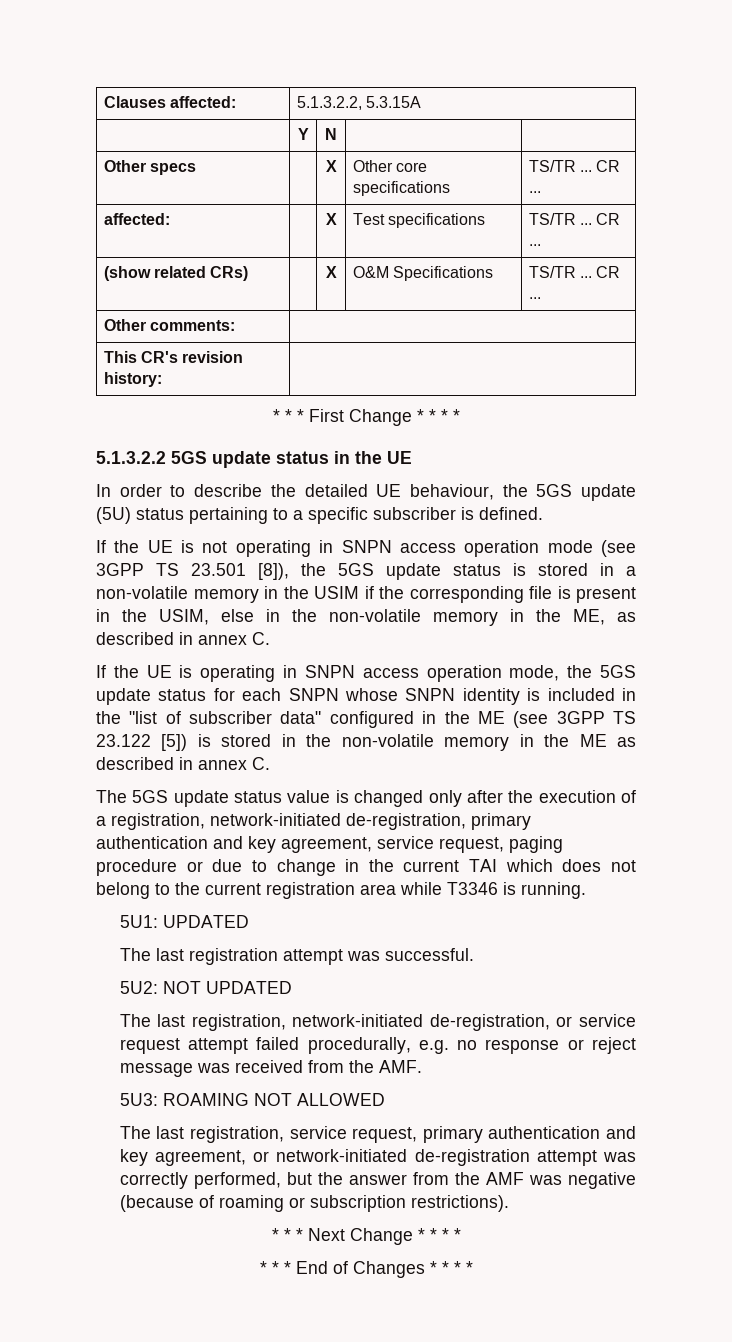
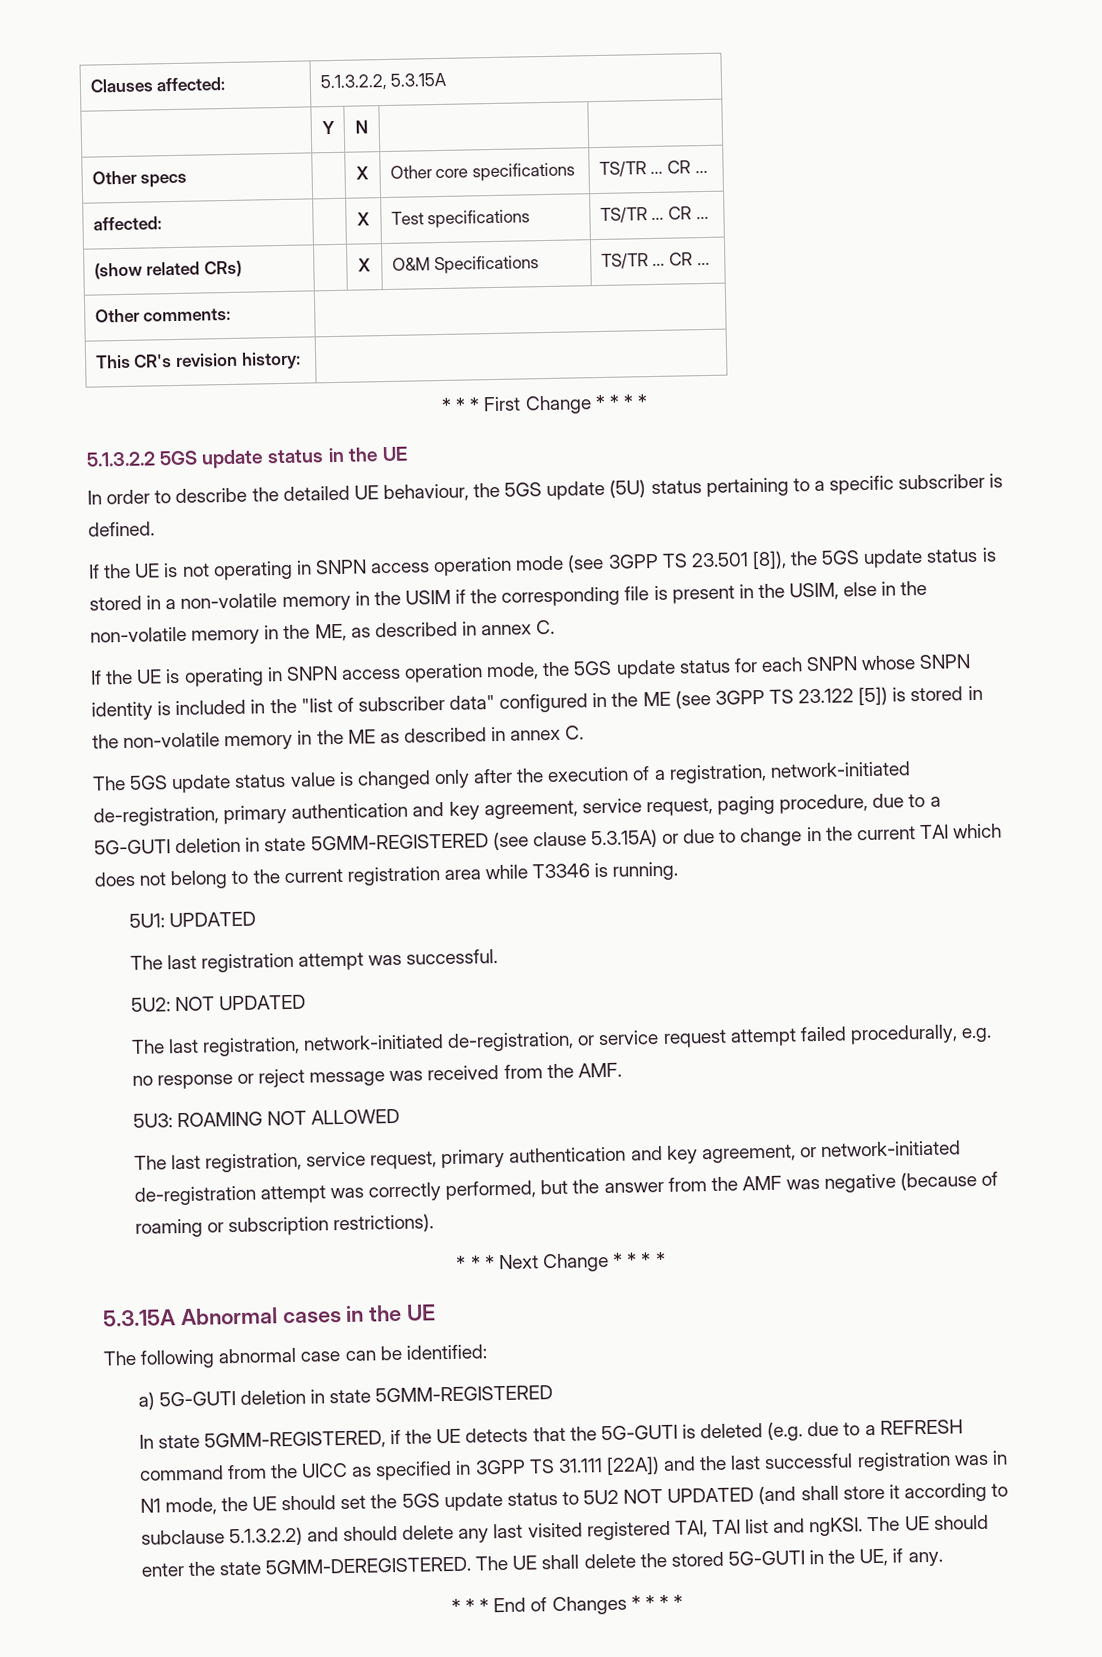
- The 5GS update status value is changed only after the execution of a registration, network-initiated de-registration, primary authentication and key agreement, service request, paging procedure or due to change in the current TAI which does not belong to the current registration area while T3346 is running.
+ The 5GS update status value is changed only after the execution of a registration, network-initiated de-registration, primary authentication and key agreement, service request, paging procedure, due to a 5G-GUTI deletion in state 5GMM-REGISTERED (see clause 5.3.15A) or due to change in the current TAI which does not belong to the current registration area while T3346 is running.
+ 5.3.15A Abnormal cases in the UE
+ The following abnormal case can be identified:
+ a) 5G-GUTI deletion in state 5GMM-REGISTERED
+ In state 5GMM-REGISTERED, if the UE detects that the 5G-GUTI is deleted (e.g. due to a REFRESH command from the UICC as specified in 3GPP TS 31.111 [22A]) and the last successful registration was in N1 mode, the UE should set the 5GS update status to 5U2 NOT UPDATED (and shall store it according to subclause 5.1.3.2.2) and should delete any last visited registered TAI, TAI list and ngKSI. The UE should enter the state 5GMM-DEREGISTERED. The UE shall delete the stored 5G-GUTI in the UE, if any.

